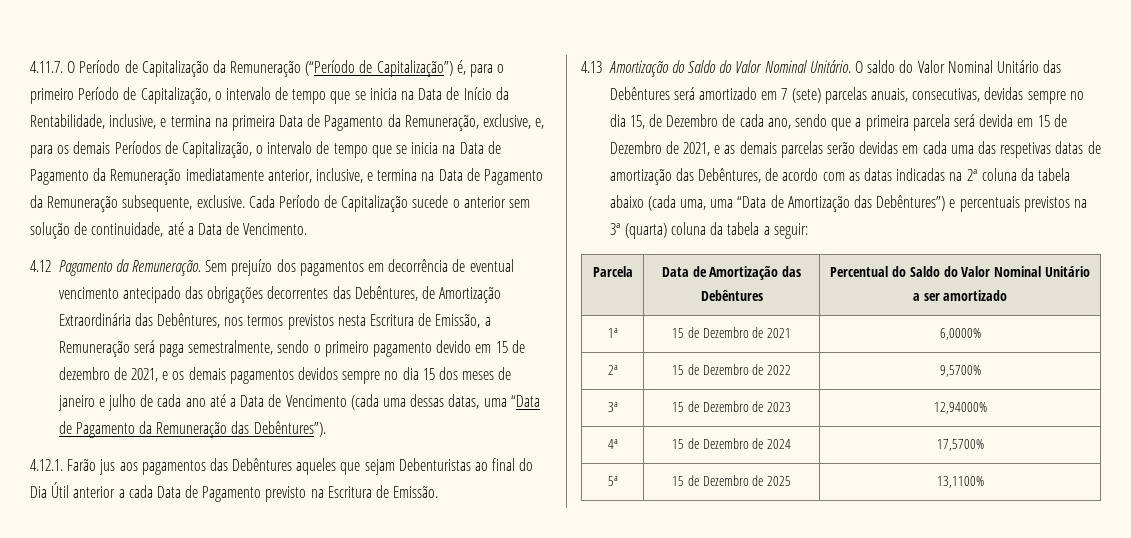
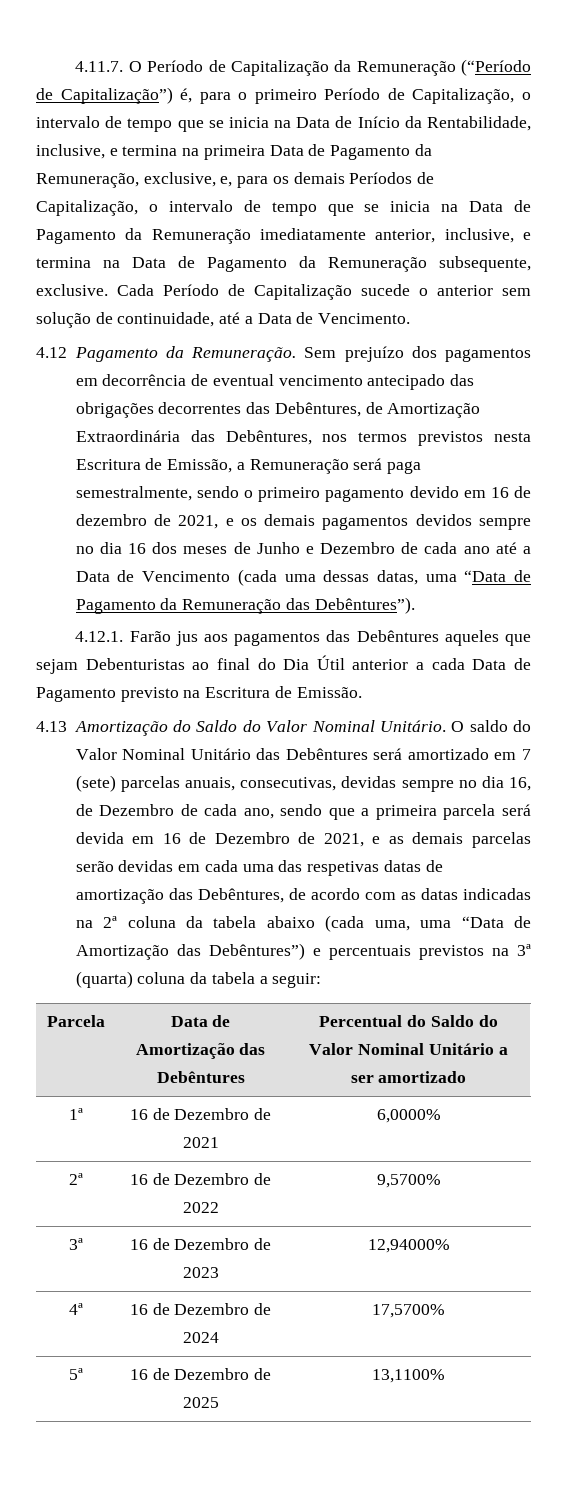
- Sem prejuízo dos pagamentos em decorrência de eventual vencimento antecipado das obrigações decorrentes das Debêntures, de Amortização Extraordinária das Debêntures, nos termos previstos nesta Escritura de Emissão, a Remuneração será paga semestralmente, sendo o primeiro pagamento devido em 15 de dezembro de 2021, e os demais pagamentos devidos sempre no dia 15 dos meses de janeiro e julho de cada ano até a Data de Vencimento (cada uma dessas datas, uma “Data de Pagamento da Remuneração das Debêntures”).
+ Sem prejuízo dos pagamentos em decorrência de eventual vencimento antecipado das obrigações decorrentes das Debêntures, de Amortização Extraordinária das Debêntures, nos termos previstos nesta Escritura de Emissão, a Remuneração será paga semestralmente, sendo o primeiro pagamento devido em 16 de dezembro de 2021, e os demais pagamentos devidos sempre no dia 16 dos meses de Junho e Dezembro de cada ano até a Data de Vencimento (cada uma dessas datas, uma “Data de Pagamento da Remuneração das Debêntures”).
- O saldo do Valor Nominal Unitário das Debêntures será amortizado em 7 (sete) parcelas anuais, consecutivas, devidas sempre no dia 15, de Dezembro de cada ano, sendo que a primeira parcela será devida em 15 de Dezembro de 2021, e as demais parcelas serão devidas em cada uma das respetivas datas de amortização das Debêntures, de acordo com as datas indicadas na 2ª coluna da tabela abaixo (cada uma, uma “Data de Amortização das Debêntures”) e percentuais previstos na 3ª (quarta) coluna da tabela a seguir:
+ O saldo do Valor Nominal Unitário das Debêntures será amortizado em 7 (sete) parcelas anuais, consecutivas, devidas sempre no dia 16, de Dezembro de cada ano, sendo que a primeira parcela será devida em 16 de Dezembro de 2021, e as demais parcelas serão devidas em cada uma das respetivas datas de amortização das Debêntures, de acordo com as datas indicadas na 2ª coluna da tabela abaixo (cada uma, uma “Data de Amortização das Debêntures”) e percentuais previstos na 3ª (quarta) coluna da tabela a seguir:
- 1ª | 15 de Dezembro de 2021 | 6,0000%
+ 1ª | 16 de Dezembro de 2021 | 6,0000%
- 2ª | 15 de Dezembro de 2022 | 9,5700%
+ 2ª | 16 de Dezembro de 2022 | 9,5700%
- 3ª | 15 de Dezembro de 2023 | 12,94000%
+ 3ª | 16 de Dezembro de 2023 | 12,94000%
- 4ª | 15 de Dezembro de 2024 | 17,5700%
+ 4ª | 16 de Dezembro de 2024 | 17,5700%
- 5ª | 15 de Dezembro de 2025 | 13,1100%
+ 5ª | 16 de Dezembro de 2025 | 13,1100%

